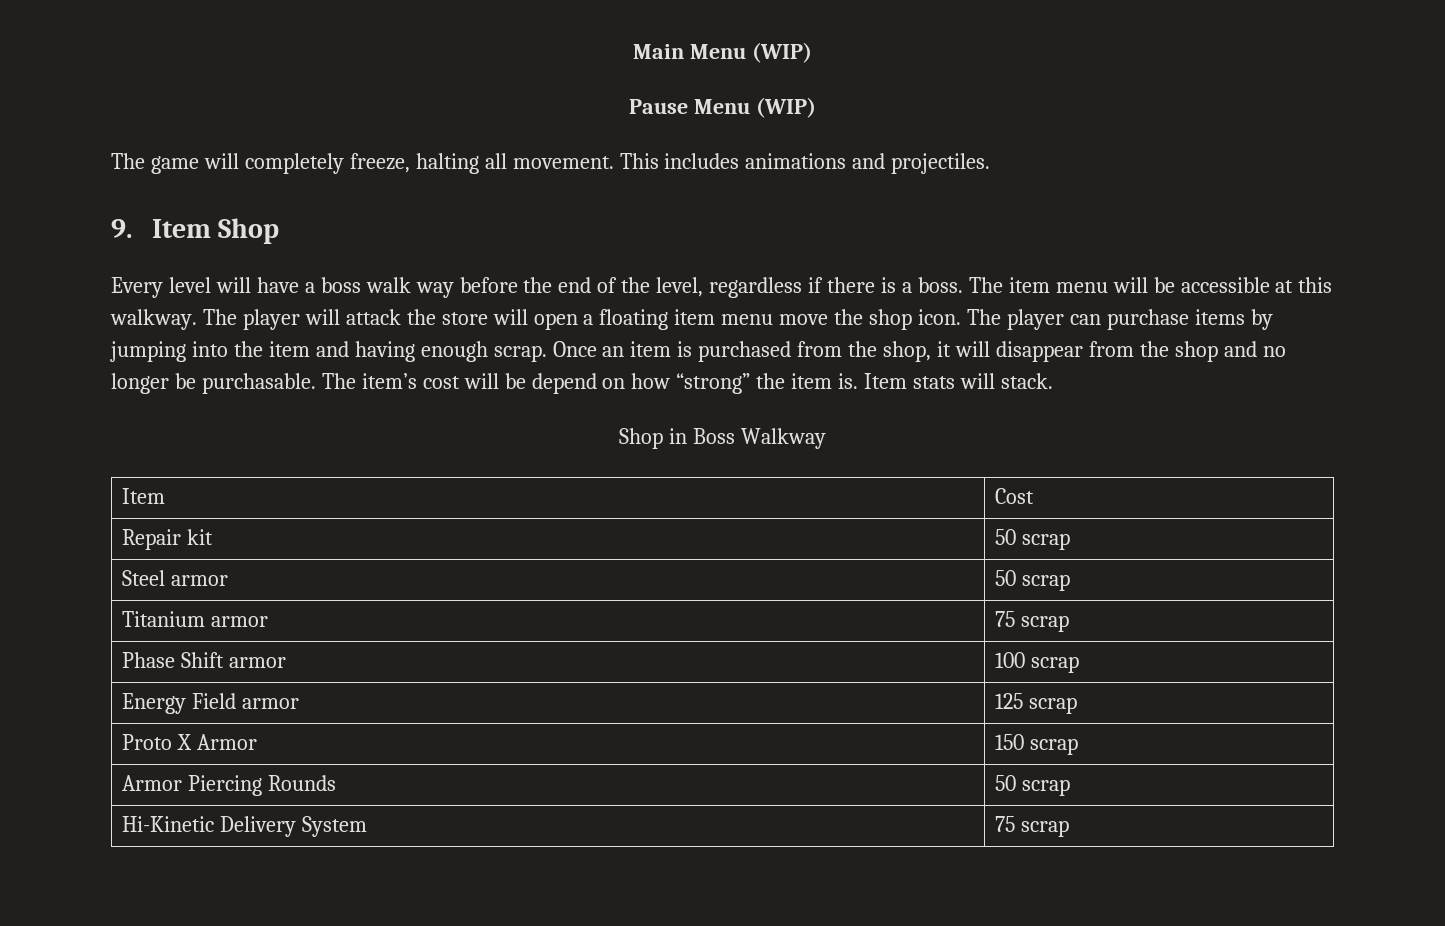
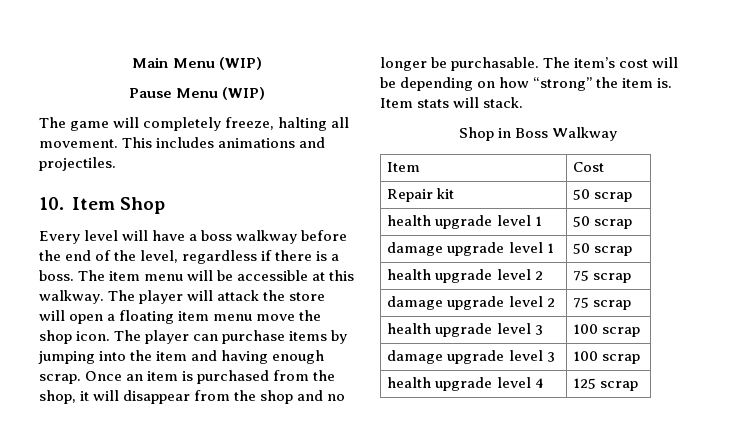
- 9. Item Shop
+ 10. Item Shop
- Every level will have a boss walk way before the end of the level, regardless if there is a boss.
+ Every level will have a boss walkway before the end of the level, regardless if there is a boss.
- The item’s cost will be depend on how “strong” the item is.
+ The item’s cost will be depending on how “strong” the item is.
- Steel armor | 50 scrap
- Titanium armor | 75 scrap
- Phase Shift armor | 100 scrap
- Energy Field armor | 125 scrap
- Proto X Armor | 150 scrap
- Armor Piercing Rounds | 50 scrap
- Hi-Kinetic Delivery System | 75 scrap
+ health upgrade level 1 | 50 scrap
+ damage upgrade level 1 | 50 scrap
+ health upgrade level 2 | 75 scrap
+ damage upgrade level 2 | 75 scrap
+ health upgrade level 3 | 100 scrap
+ damage upgrade level 3 | 100 scrap
+ health upgrade level 4 | 125 scrap

